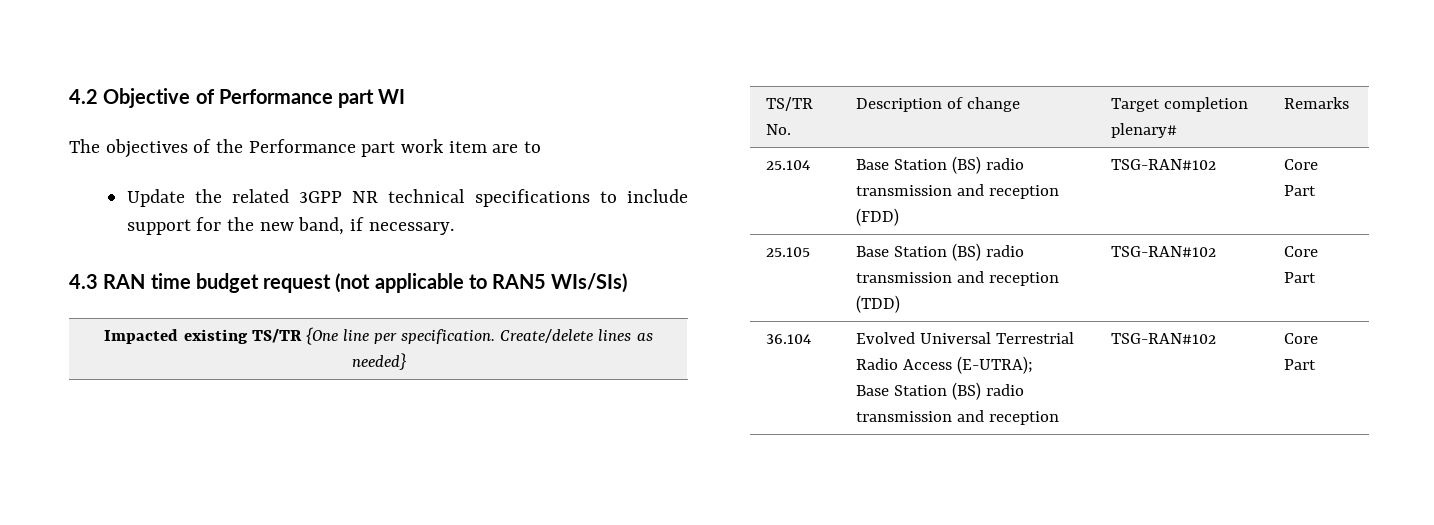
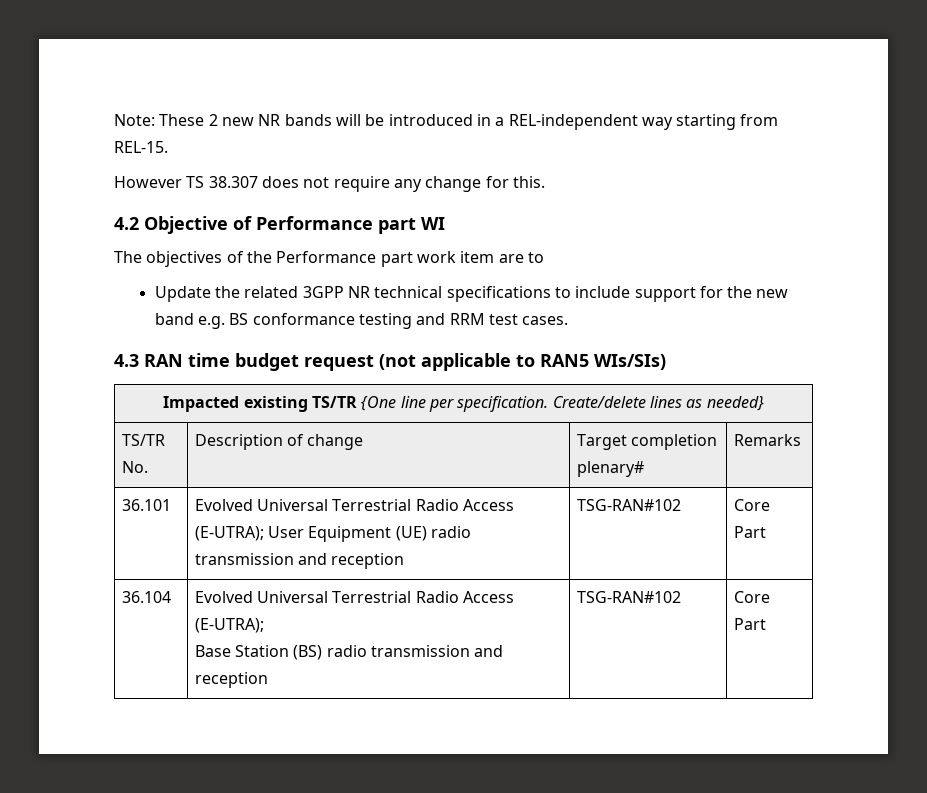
+ Note: These 2 new NR bands will be introduced in a REL-independent way starting from REL-15.
+ However TS 38.307 does not require any change for this.
- Update the related 3GPP NR technical specifications to include support for the new band, if necessary.
+ Update the related 3GPP NR technical specifications to include support for the new band e.g. BS conformance testing and RRM test cases.
- 25.104 | Base Station (BS) radio transmission and reception (FDD) | TSG-RAN#102 | Core Part
- 25.105 | Base Station (BS) radio transmission and reception (TDD) | TSG-RAN#102 | Core Part
+ 36.101 | Evolved Universal Terrestrial Radio Access (E-UTRA); User Equipment (UE) radio transmission and reception | TSG-RAN#102 | Core Part

